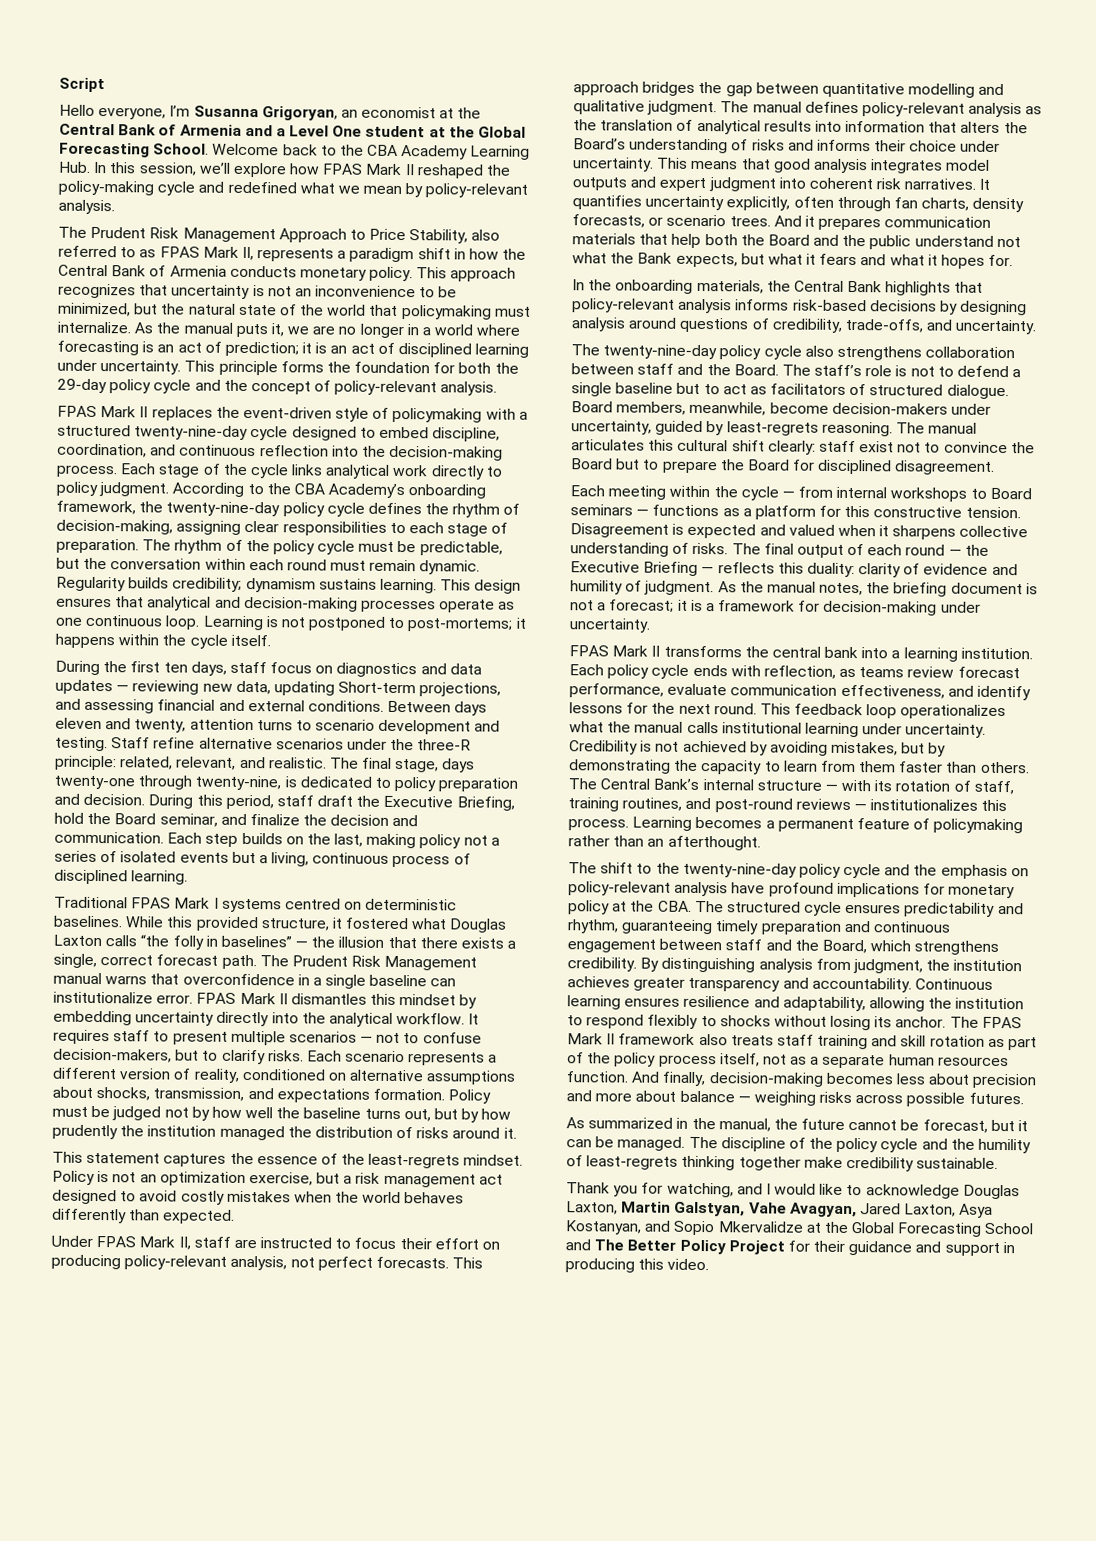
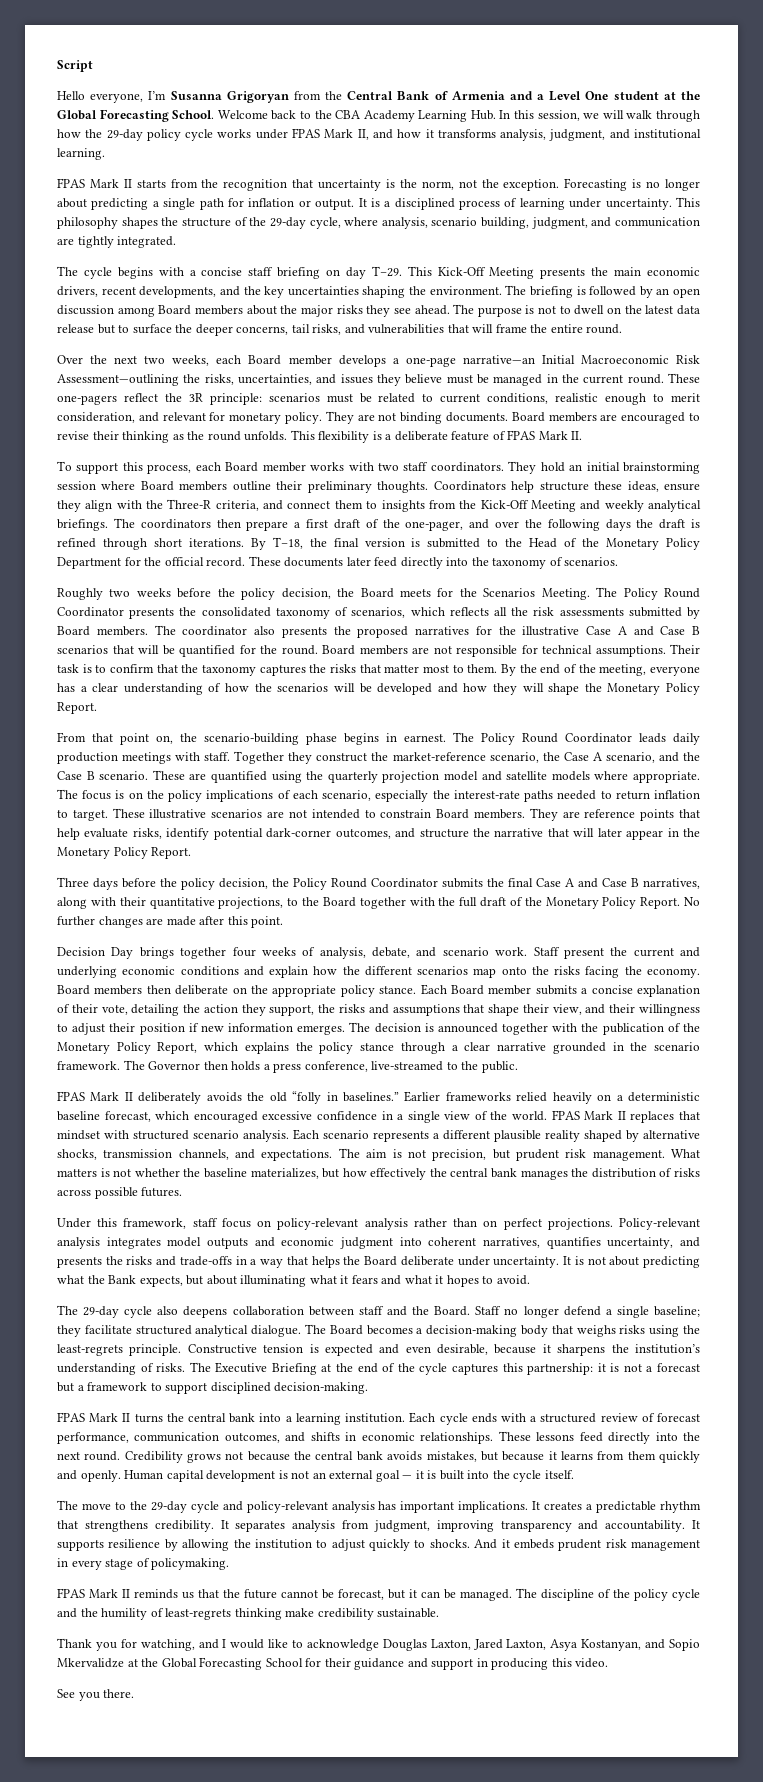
- Hello everyone, I’m Susanna Grigoryan, an economist at the Central Bank of Armenia and a Level One student at the Global Forecasting School.
+ Hello everyone, I’m Susanna Grigoryan from the Central Bank of Armenia and a Level One student at the Global Forecasting School.
- Welcome back to the CBA Academy Learning Hub. In this session, we’ll explore how FPAS Mark II reshaped the policy-making cycle and redefined what we mean by policy-relevant analysis.
- The Prudent Risk Management Approach to Price Stability, also referred to as FPAS Mark II, represents a paradigm shift in how the Central Bank of Armenia conducts monetary policy. This approach recognizes that uncertainty is not an inconvenience to be minimized, but the natural state of the world that policymaking must internalize. As the manual puts it, we are no longer in a world where forecasting is an act of prediction; it is an act of disciplined learning under uncertainty. This principle forms the foundation for both the 29-day policy cycle and the concept of policy-relevant analysis.
- FPAS Mark II replaces the event-driven style of policymaking with a structured twenty-nine-day cycle designed to embed discipline, coordination, and continuous reflection into the decision-making process. Each stage of the cycle links analytical work directly to policy judgment. According to the CBA Academy’s onboarding framework, the twenty-nine-day policy cycle defines the rhythm of decision-making, assigning clear responsibilities to each stage of preparation. The rhythm of the policy cycle must be predictable, but the conversation within each round must remain dynamic. Regularity builds credibility; dynamism sustains learning. This design ensures that analytical and decision-making processes operate as one continuous loop. Learning is not postponed to post-mortems; it happens within the cycle itself.
- During the first ten days, staff focus on diagnostics and data updates — reviewing new data, updating Short-term projections, and assessing financial and external conditions. Between days eleven and twenty, attention turns to scenario development and testing. Staff refine alternative scenarios under the three-R principle: related, relevant, and realistic. The final stage, days twenty-one through twenty-nine, is dedicated to policy preparation and decision. During this period, staff draft the Executive Briefing, hold the Board seminar, and finalize the decision and communication. Each step builds on the last, making policy not a series of isolated events but a living, continuous process of disciplined learning.
- Traditional FPAS Mark I systems centred on deterministic baselines. While this provided structure, it fostered what Douglas Laxton calls “the folly in baselines” — the illusion that there exists a single, correct forecast path. The Prudent Risk Management manual warns that overconfidence in a single baseline can institutionalize error. FPAS Mark II dismantles this mindset by embedding uncertainty directly into the analytical workflow. It requires staff to present multiple scenarios — not to confuse decision-makers, but to clarify risks.
+ Welcome back to the CBA Academy Learning Hub. In this session, we will walk through how the 29-day policy cycle works under FPAS Mark II, and how it transforms analysis, judgment, and institutional learning.
+ FPAS Mark II starts from the recognition that uncertainty is the norm, not the exception. Forecasting is no longer about predicting a single path for inflation or output. It is a disciplined process of learning under uncertainty. This philosophy shapes the structure of the 29-day cycle, where analysis, scenario building, judgment, and communication are tightly integrated.
+ The cycle begins with a concise staff briefing on day T–29. This Kick-Off Meeting presents the main economic drivers, recent developments, and the key uncertainties shaping the environment. The briefing is followed by an open discussion among Board members about the major risks they see ahead. The purpose is not to dwell on the latest data release but to surface the deeper concerns, tail risks, and vulnerabilities that will frame the entire round.
+ Over the next two weeks, each Board member develops a one-page narrative—an Initial Macroeconomic Risk Assessment—outlining the risks, uncertainties, and issues they believe must be managed in the current round. These one-pagers reflect the 3R principle: scenarios must be related to current conditions, realistic enough to merit consideration, and relevant for monetary policy. They are not binding documents. Board members are encouraged to revise their thinking as the round unfolds. This flexibility is a deliberate feature of FPAS Mark II.
+ To support this process, each Board member works with two staff coordinators. They hold an initial brainstorming session where Board members outline their preliminary thoughts. Coordinators help structure these ideas, ensure they align with the Three-R criteria, and connect them to insights from the Kick-Off Meeting and weekly analytical briefings. The coordinators then prepare a first draft of the one-pager, and over the following days the draft is refined through short iterations. By T–18, the final version is submitted to the Head of the Monetary Policy Department for the official record. These documents later feed directly into the taxonomy of scenarios.
+ Roughly two weeks before the policy decision, the Board meets for the Scenarios Meeting. The Policy Round Coordinator presents the consolidated taxonomy of scenarios, which reflects all the risk assessments submitted by Board members. The coordinator also presents the proposed narratives for the illustrative Case A and Case B scenarios that will be quantified for the round. Board members are not responsible for technical assumptions. Their task is to confirm that the taxonomy captures the risks that matter most to them. By the end of the meeting, everyone has a clear understanding of how the scenarios will be developed and how they will shape the Monetary Policy Report.
+ From that point on, the scenario-building phase begins in earnest. The Policy Round Coordinator leads daily production meetings with staff. Together they construct the market-reference scenario, the Case A scenario, and the Case B scenario. These are quantified using the quarterly projection model and satellite models where appropriate. The focus is on the policy implications of each scenario, especially the interest-rate paths needed to return inflation to target. These illustrative scenarios are not intended to constrain Board members. They are reference points that help evaluate risks, identify potential dark-corner outcomes, and structure the narrative that will later appear in the Monetary Policy Report.
+ Three days before the policy decision, the Policy Round Coordinator submits the final Case A and Case B narratives, along with their quantitative projections, to the Board together with the full draft of the Monetary Policy Report. No further changes are made after this point.
+ Decision Day brings together four weeks of analysis, debate, and scenario work. Staff present the current and underlying economic conditions and explain how the different scenarios map onto the risks facing the economy. Board members then deliberate on the appropriate policy stance. Each Board member submits a concise explanation of their vote, detailing the action they support, the risks and assumptions that shape their view, and their willingness to adjust their position if new information emerges. The decision is announced together with the publication of the Monetary Policy Report, which explains the policy stance through a clear narrative grounded in the scenario framework. The Governor then holds a press conference, live-streamed to the public.
+ FPAS Mark II deliberately avoids the old “folly in baselines.” Earlier frameworks relied heavily on a deterministic baseline forecast, which encouraged excessive confidence in a single view of the world. FPAS Mark II replaces that mindset with structured scenario analysis.
- Each scenario represents a different version of reality, conditioned on alternative assumptions about shocks, transmission, and expectations formation. Policy must be judged not by how well the baseline turns out, but by how prudently the institution managed the distribution of risks around it.
- This statement captures the essence of the least-regrets mindset. Policy is not an optimization exercise, but a risk management act designed to avoid costly mistakes when the world behaves differently than expected.
- Under FPAS Mark II, staff are instructed to focus their effort on producing policy-relevant analysis, not perfect forecasts. This approach bridges the gap between quantitative modelling and qualitative judgment. The manual defines policy-relevant analysis as the translation of analytical results into information that alters the Board’s understanding of risks and informs their choice under uncertainty. This means that good analysis integrates model outputs and expert judgment into coherent risk narratives. It quantifies uncertainty explicitly, often through fan charts, density forecasts, or scenario trees. And it prepares communication materials that help both the Board and the public understand not what the Bank expects, but what it fears and what it hopes for.
- In the onboarding materials, the Central Bank highlights that policy-relevant analysis informs risk-based decisions by designing analysis around questions of credibility, trade-offs, and uncertainty.
- The twenty-nine-day policy cycle also strengthens collaboration between staff and the Board.
+ Each scenario represents a different plausible reality shaped by alternative shocks, transmission channels, and expectations. The aim is not precision, but prudent risk management. What matters is not whether the baseline materializes, but how effectively the central bank manages the distribution of risks across possible futures.
+ Under this framework, staff focus on policy-relevant analysis rather than on perfect projections. Policy-relevant analysis integrates model outputs and economic judgment into coherent narratives, quantifies uncertainty, and presents the risks and trade-offs in a way that helps the Board deliberate under uncertainty. It is not about predicting what the Bank expects, but about illuminating what it fears and what it hopes to avoid.
+ The 29-day cycle also deepens collaboration between staff and the Board.
- The staff’s role is not to defend a single baseline but to act as facilitators of structured dialogue. Board members, meanwhile, become decision-makers under uncertainty, guided by least-regrets reasoning. The manual articulates this cultural shift clearly: staff exist not to convince the Board but to prepare the Board for disciplined disagreement.
- Each meeting within the cycle — from internal workshops to Board seminars — functions as a platform for this constructive tension. Disagreement is expected and valued when it sharpens collective understanding of risks. The final output of each round — the Executive Briefing — reflects this duality: clarity of evidence and humility of judgment. As the manual notes, the briefing document is not a forecast; it is a framework for decision-making under uncertainty.
- FPAS Mark II transforms the central bank into a learning institution.
+ Staff no longer defend a single baseline; they facilitate structured analytical dialogue. The Board becomes a decision-making body that weighs risks using the least-regrets principle. Constructive tension is expected and even desirable, because it sharpens the institution’s understanding of risks. The Executive Briefing at the end of the cycle captures this partnership: it is not a forecast but a framework to support disciplined decision-making.
+ FPAS Mark II turns the central bank into a learning institution.
- Each policy cycle ends with reflection, as teams review forecast performance, evaluate communication effectiveness, and identify lessons for the next round. This feedback loop operationalizes what the manual calls institutional learning under uncertainty. Credibility is not achieved by avoiding mistakes, but by demonstrating the capacity to learn from them faster than others. The Central Bank’s internal structure — with its rotation of staff, training routines, and post-round reviews — institutionalizes this process. Learning becomes a permanent feature of policymaking rather than an afterthought.
- The shift to the twenty-nine-day policy cycle and the emphasis on policy-relevant analysis have profound implications for monetary policy at the CBA. The structured cycle ensures predictability and rhythm, guaranteeing timely preparation and continuous engagement between staff and the Board, which strengthens credibility. By distinguishing analysis from judgment, the institution achieves greater transparency and accountability. Continuous learning ensures resilience and adaptability, allowing the institution to respond flexibly to shocks without losing its anchor. The FPAS Mark II framework also treats staff training and skill rotation as part of the policy process itself, not as a separate human resources function. And finally, decision-making becomes less about precision and more about balance — weighing risks across possible futures.
- As summarized in the manual, the future cannot be forecast, but it can be managed.
+ Each cycle ends with a structured review of forecast performance, communication outcomes, and shifts in economic relationships. These lessons feed directly into the next round. Credibility grows not because the central bank avoids mistakes, but because it learns from them quickly and openly. Human capital development is not an external goal — it is built into the cycle itself.
+ The move to the 29-day cycle and policy-relevant analysis has important implications. It creates a predictable rhythm that strengthens credibility. It separates analysis from judgment, improving transparency and accountability. It supports resilience by allowing the institution to adjust quickly to shocks. And it embeds prudent risk management in every stage of policymaking.
+ FPAS Mark II reminds us that the future cannot be forecast, but it can be managed.
- The discipline of the policy cycle and the humility of least-regrets thinking together make credibility sustainable.
+ The discipline of the policy cycle and the humility of least-regrets thinking make credibility sustainable.
- Thank you for watching, and I would like to acknowledge Douglas Laxton, Martin Galstyan, Vahe Avagyan, Jared Laxton, Asya Kostanyan, and Sopio Mkervalidze at the Global Forecasting School and The Better Policy Project for their guidance and support in producing this video.
+ Thank you for watching, and I would like to acknowledge Douglas Laxton, Jared Laxton, Asya Kostanyan, and Sopio Mkervalidze at the Global Forecasting School for their guidance and support in producing this video.
+ See you there.

